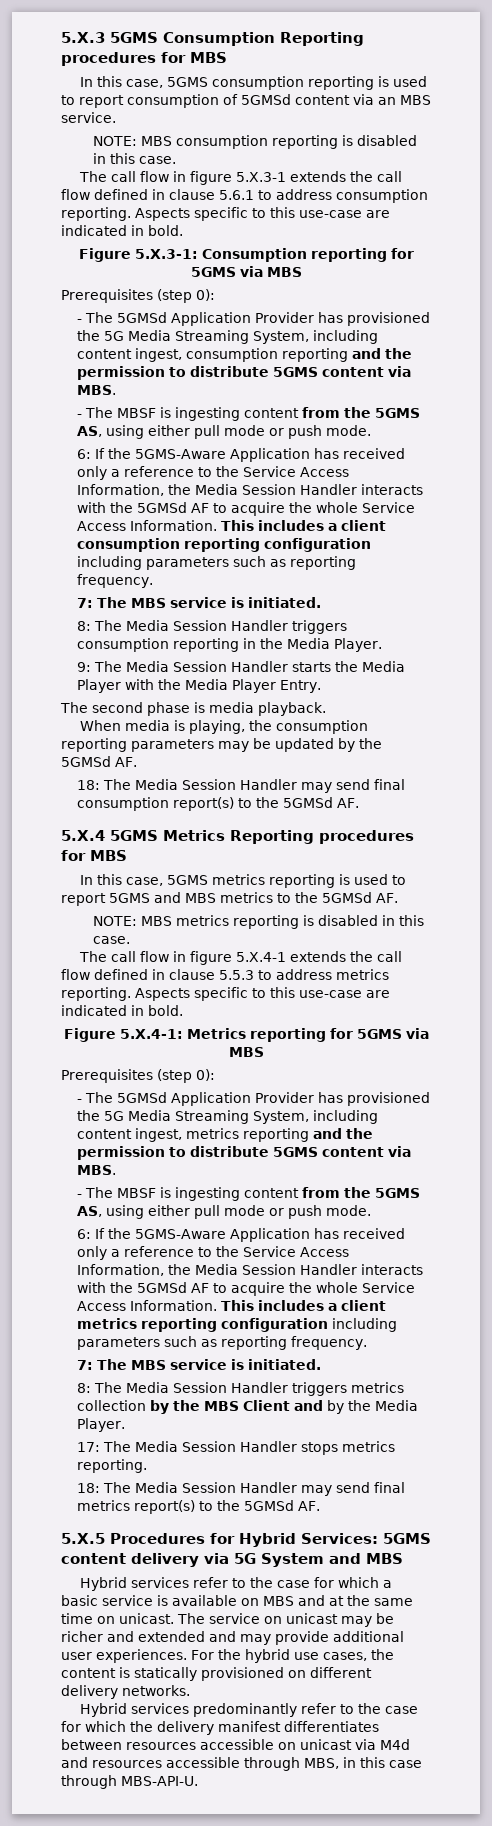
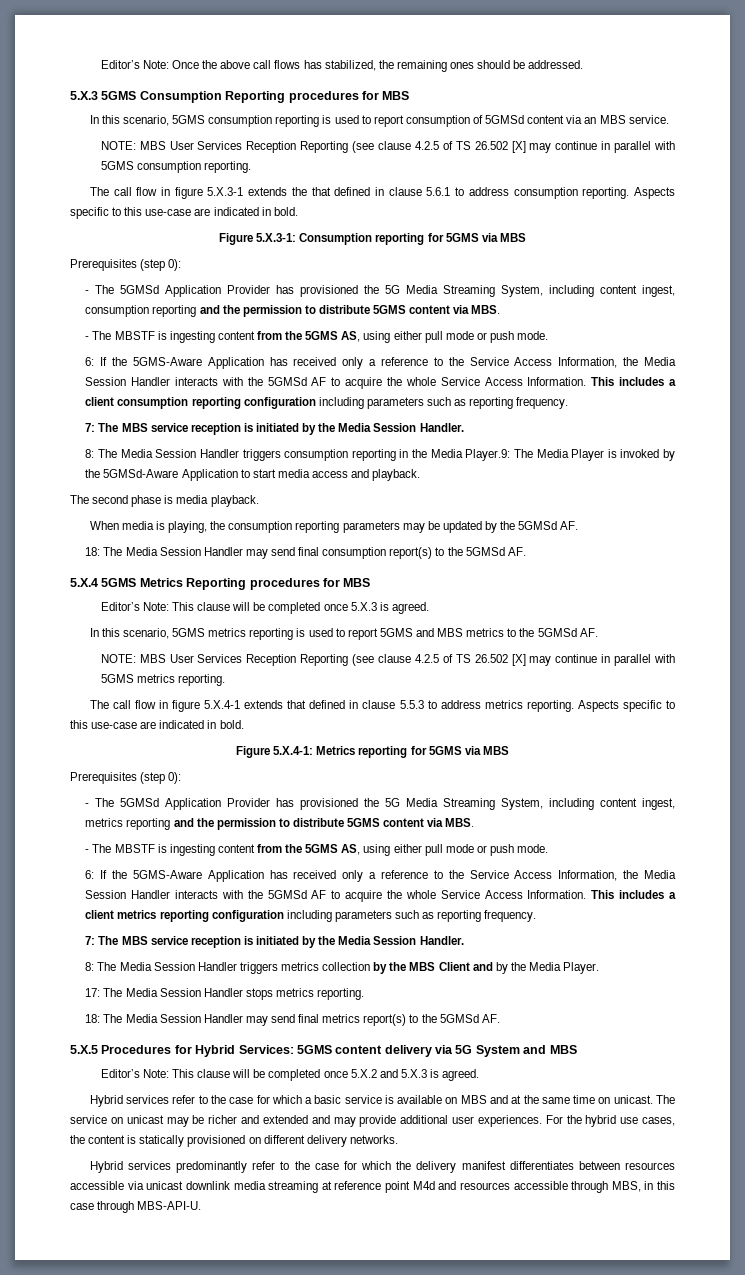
+ Editor’s Note: Once the above call flows has stabilized, the remaining ones should be addressed.
- In this case, 5GMS consumption reporting is used to report consumption of 5GMSd content via an MBS service.
+ In this scenario, 5GMS consumption reporting is used to report consumption of 5GMSd content via an MBS service.
- NOTE: MBS consumption reporting is disabled in this case.
+ NOTE: MBS User Services Reception Reporting (see clause 4.2.5 of TS 26.502 [X] may continue in parallel with 5GMS consumption reporting.
- The call flow in figure 5.X.3-1 extends the call flow defined in clause 5.6.1 to address consumption reporting.
+ The call flow in figure 5.X.3-1 extends the that defined in clause 5.6.1 to address consumption reporting.
  - The 5GMSd Application Provider has provisioned the 5G Media Streaming System, including content ingest, consumption reporting and the permission to distribute 5GMS content via MBS.
- - The MBSF is ingesting content from the 5GMS AS, using either pull mode or push mode.
+ - The MBSTF is ingesting content from the 5GMS AS, using either pull mode or push mode.
  This includes a client consumption reporting configuration including parameters such as reporting frequency.
- 7: The MBS service is initiated.
+ 7: The MBS service reception is initiated by the Media Session Handler.
- 8: The Media Session Handler triggers consumption reporting in the Media Player.
- 9: The Media Session Handler starts the Media Player with the Media Player Entry.
+ 8: The Media Session Handler triggers consumption reporting in the Media Player.9: The Media Player is invoked by the 5GMSd-Aware Application to start media access and playback.
- In this case, 5GMS metrics reporting is used to report 5GMS and MBS metrics to the 5GMSd AF.
+ Editor’s Note: This clause will be completed once 5.X.3 is agreed.
+ In this scenario, 5GMS metrics reporting is used to report 5GMS and MBS metrics to the 5GMSd AF.
- NOTE: MBS metrics reporting is disabled in this case.
+ NOTE: MBS User Services Reception Reporting (see clause 4.2.5 of TS 26.502 [X] may continue in parallel with 5GMS metrics reporting.
- The call flow in figure 5.X.4-1 extends the call flow defined in clause 5.5.3 to address metrics reporting.
+ The call flow in figure 5.X.4-1 extends that defined in clause 5.5.3 to address metrics reporting.
  - The 5GMSd Application Provider has provisioned the 5G Media Streaming System, including content ingest, metrics reporting and the permission to distribute 5GMS content via MBS.
- - The MBSF is ingesting content from the 5GMS AS, using either pull mode or push mode.
+ - The MBSTF is ingesting content from the 5GMS AS, using either pull mode or push mode.
  This includes a client metrics reporting configuration including parameters such as reporting frequency.
- 7: The MBS service is initiated.
+ 7: The MBS service reception is initiated by the Media Session Handler.
+ Editor’s Note: This clause will be completed once 5.X.2 and 5.X.3 is agreed.
- Hybrid services predominantly refer to the case for which the delivery manifest differentiates between resources accessible on unicast via M4d and resources accessible through MBS, in this case through MBS-API-U.
+ Hybrid services predominantly refer to the case for which the delivery manifest differentiates between resources accessible via unicast downlink media streaming at reference point M4d and resources accessible through MBS, in this case through MBS-API-U.

